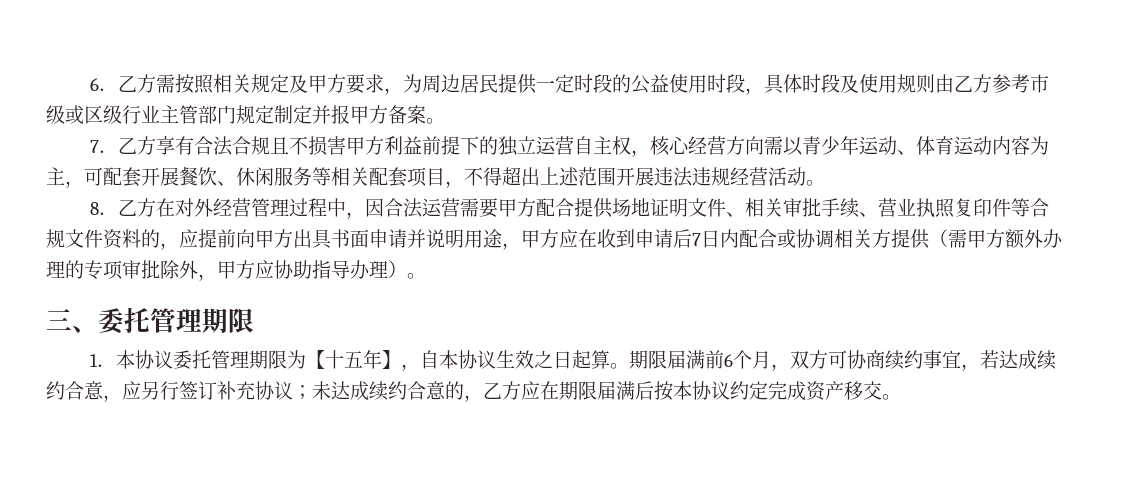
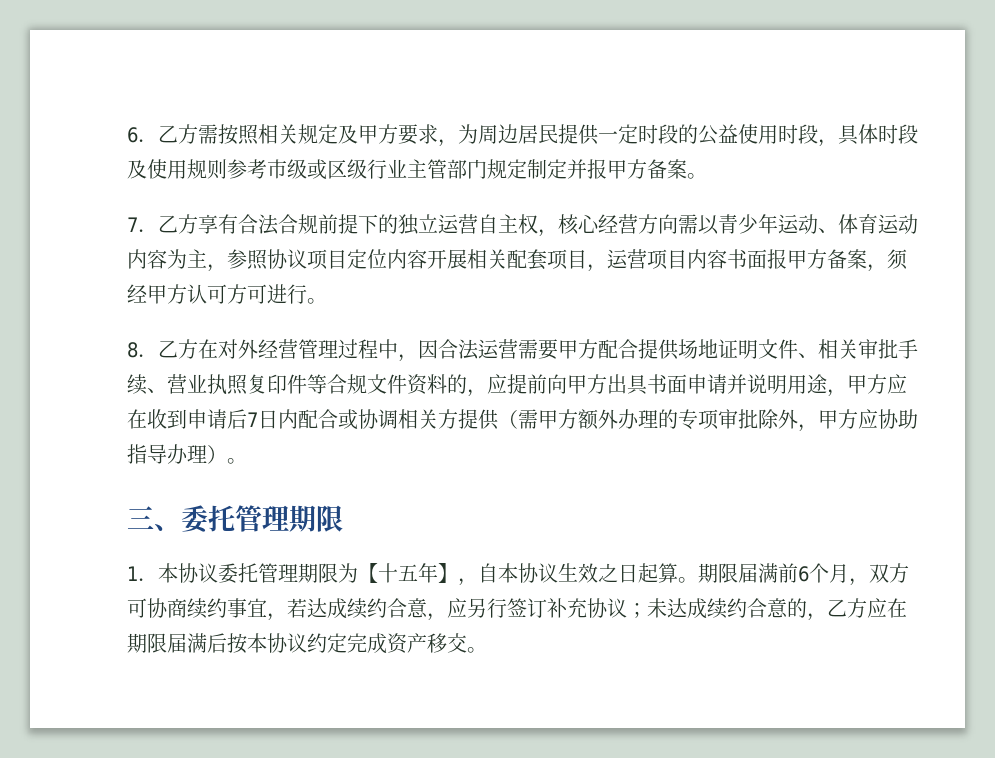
- 6．乙方需按照相关规定及甲方要求，为周边居民提供一定时段的公益使用时段，具体时段及使用规则由乙方参考市级或区级行业主管部门规定制定并报甲方备案。
+ 6．乙方需按照相关规定及甲方要求，为周边居民提供一定时段的公益使用时段，具体时段及使用规则参考市级或区级行业主管部门规定制定并报甲方备案。
- 7．乙方享有合法合规且不损害甲方利益前提下的独立运营自主权，核心经营方向需以青少年运动、体育运动内容为主，可配套开展餐饮、休闲服务等相关配套项目，不得超出上述范围开展违法违规经营活动。
+ 7．乙方享有合法合规前提下的独立运营自主权，核心经营方向需以青少年运动、体育运动内容为主，参照协议项目定位内容开展相关配套项目，运营项目内容书面报甲方备案，须经甲方认可方可进行。

